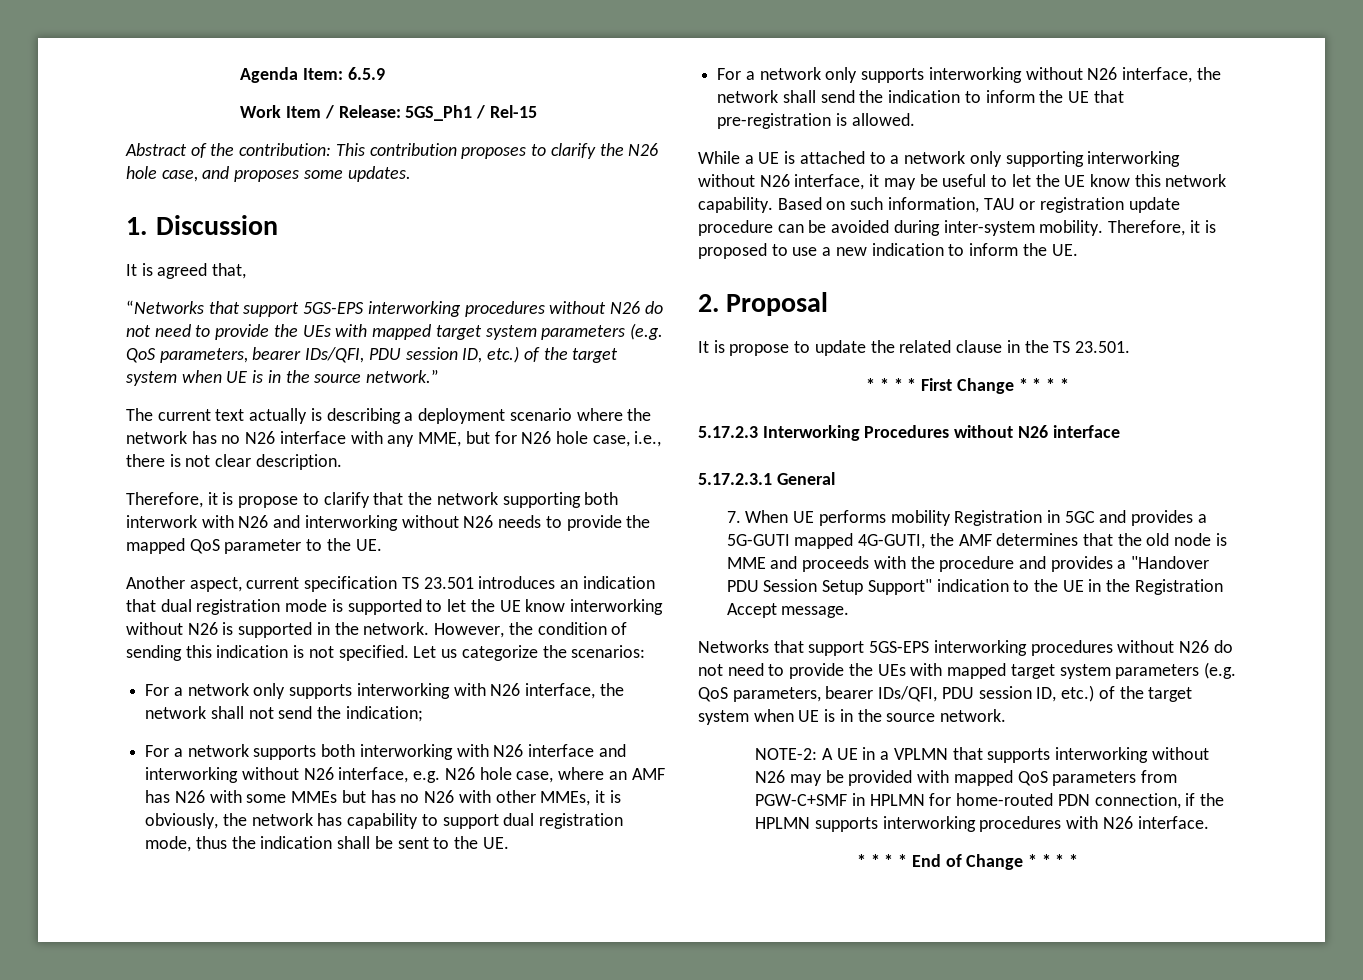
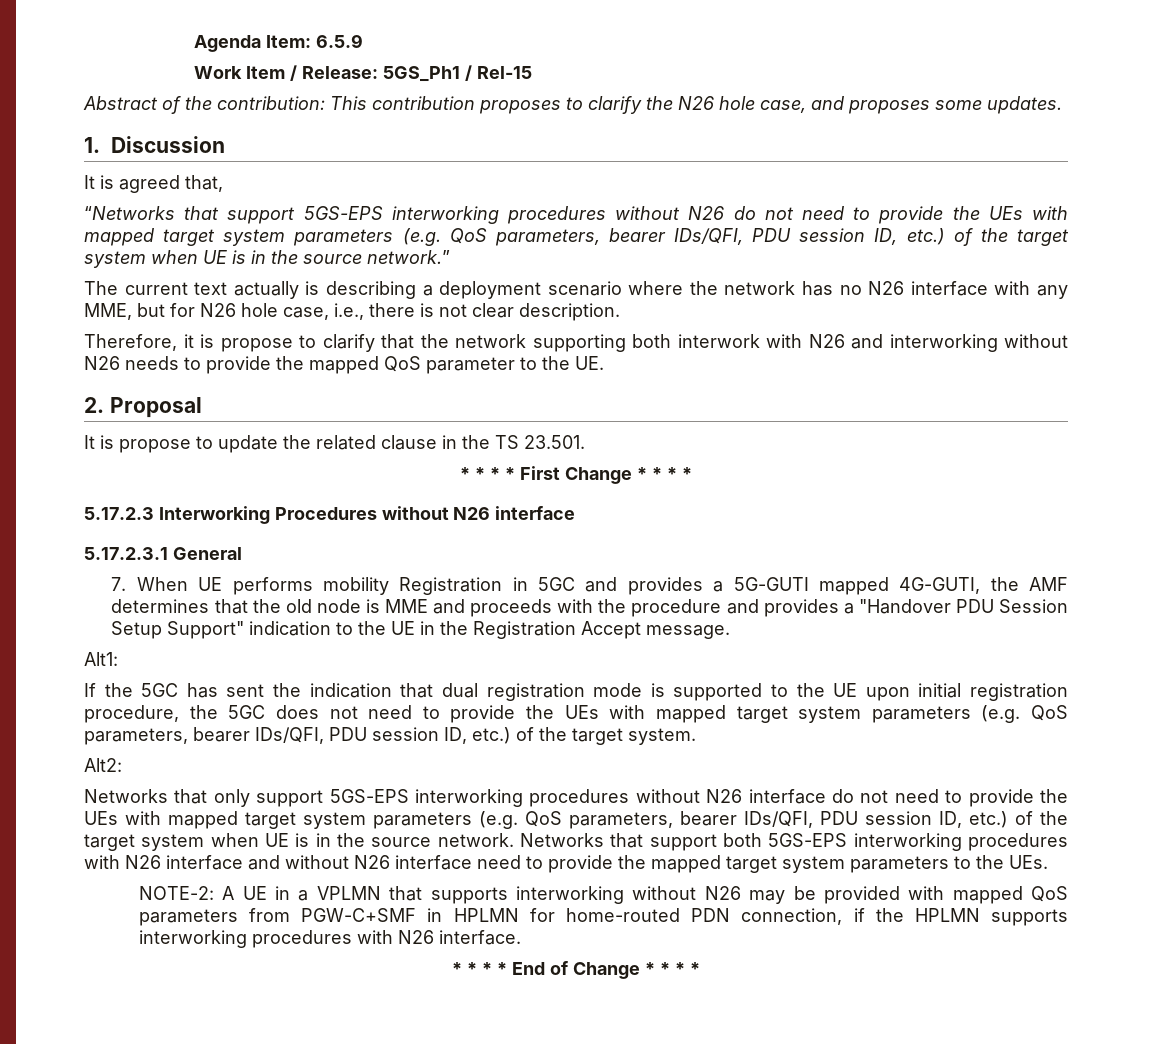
- Another aspect, current specification TS 23.501 introduces an indication that dual registration mode is supported to let the UE know interworking without N26 is supported in the network. However, the condition of sending this indication is not specified. Let us categorize the scenarios:
- For a network only supports interworking with N26 interface, the network shall not send the indication;
- For a network supports both interworking with N26 interface and interworking without N26 interface, e.g. N26 hole case, where an AMF has N26 with some MMEs but has no N26 with other MMEs, it is obviously, the network has capability to support dual registration mode, thus the indication shall be sent to the UE.
- For a network only supports interworking without N26 interface, the network shall send the indication to inform the UE that pre-registration is allowed.
- While a UE is attached to a network only supporting interworking without N26 interface, it may be useful to let the UE know this network capability. Based on such information, TAU or registration update procedure can be avoided during inter-system mobility. Therefore, it is proposed to use a new indication to inform the UE.
- Networks that support 5GS-EPS interworking procedures without N26 do not need to provide the UEs with mapped target system parameters (e.g. QoS parameters, bearer IDs/QFI, PDU session ID, etc.) of the target system when UE is in the source network.
+ Alt1:
+ If the 5GC has sent the indication that dual registration mode is supported to the UE upon initial registration procedure, the 5GC does not need to provide the UEs with mapped target system parameters (e.g. QoS parameters, bearer IDs/QFI, PDU session ID, etc.) of the target system.
+ Alt2:
+ Networks that only support 5GS-EPS interworking procedures without N26 interface do not need to provide the UEs with mapped target system parameters (e.g. QoS parameters, bearer IDs/QFI, PDU session ID, etc.) of the target system when UE is in the source network. Networks that support both 5GS-EPS interworking procedures with N26 interface and without N26 interface need to provide the mapped target system parameters to the UEs.

